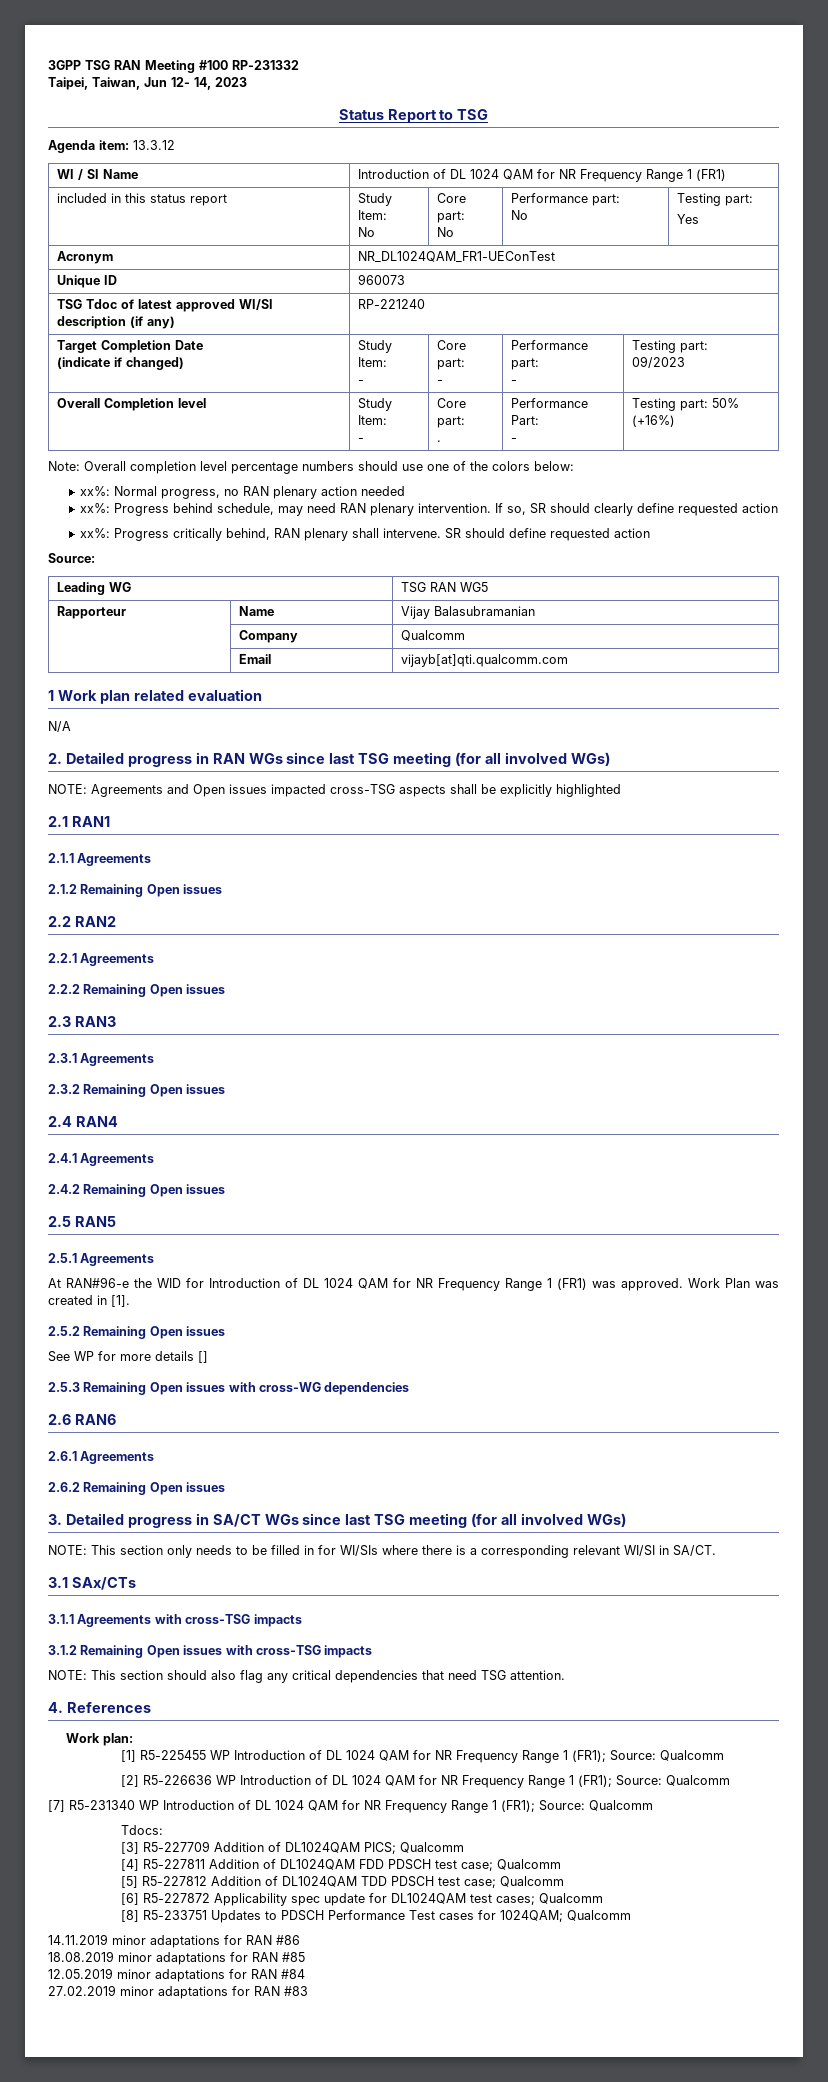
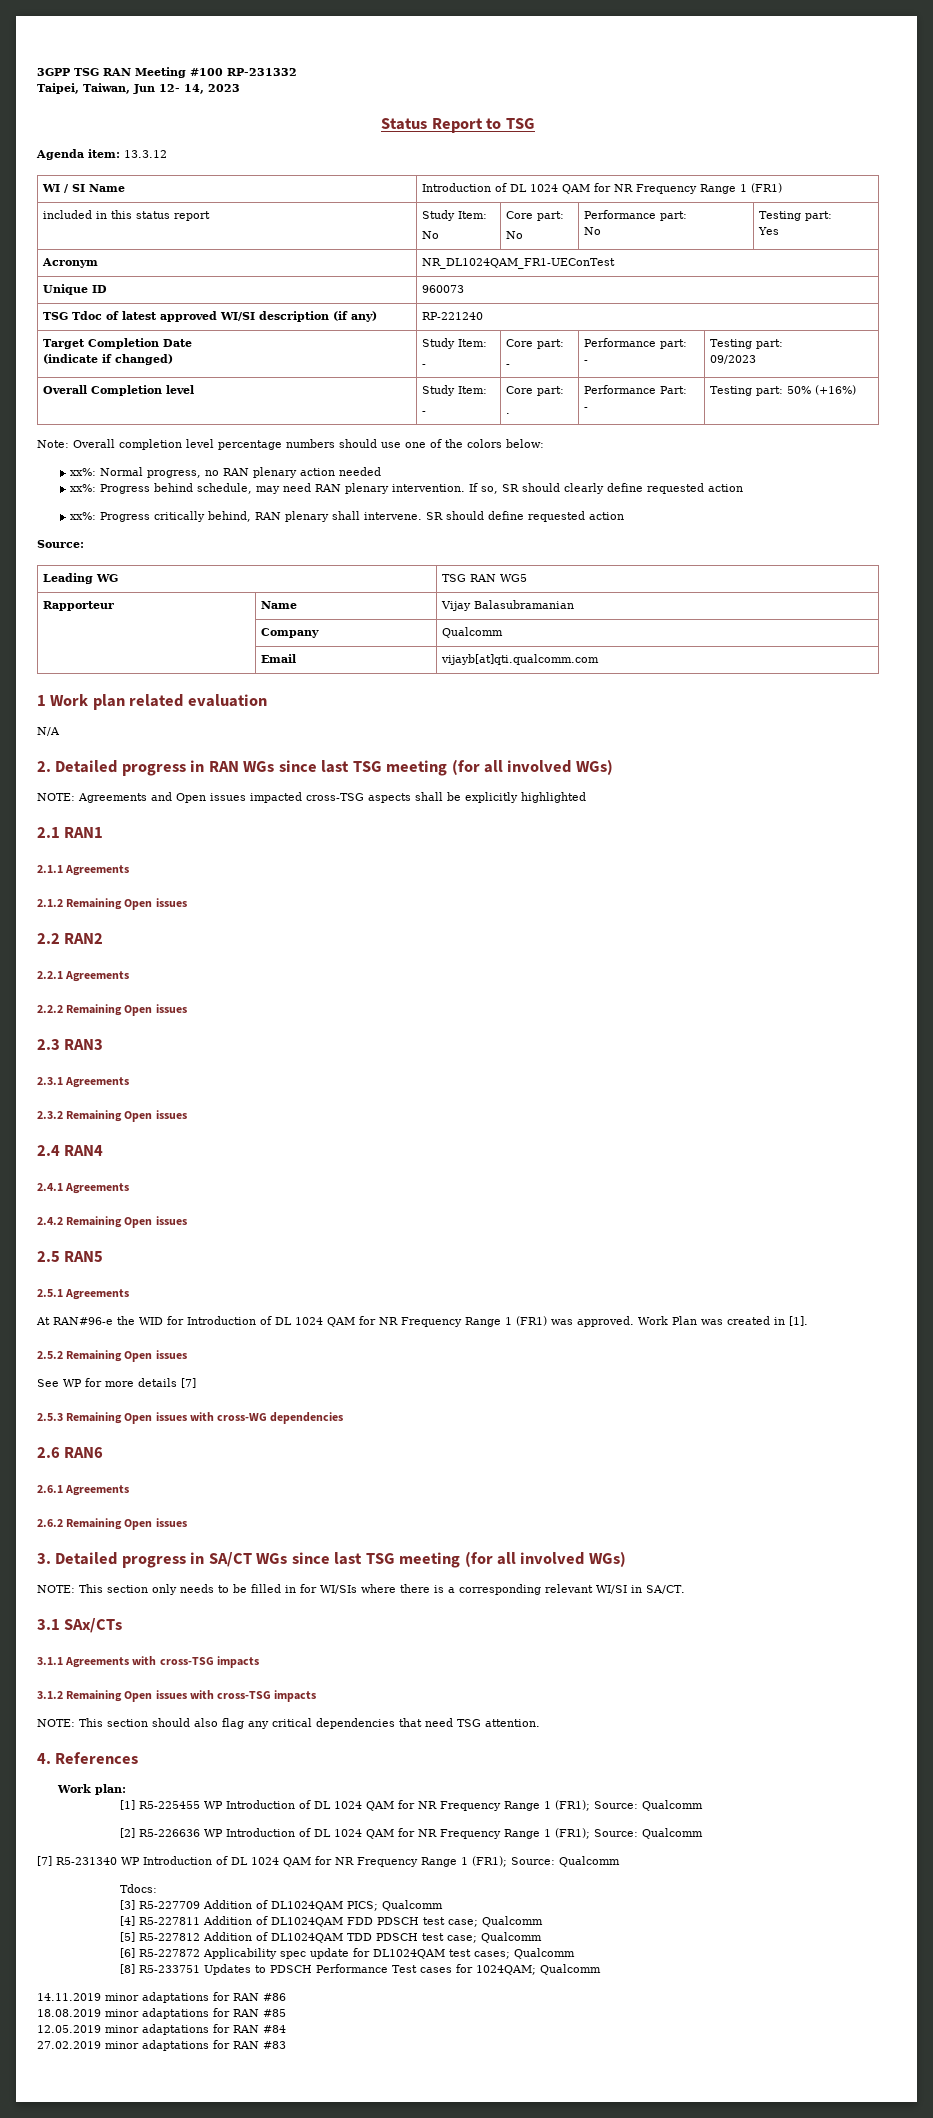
- See WP for more details []
+ See WP for more details [7]

